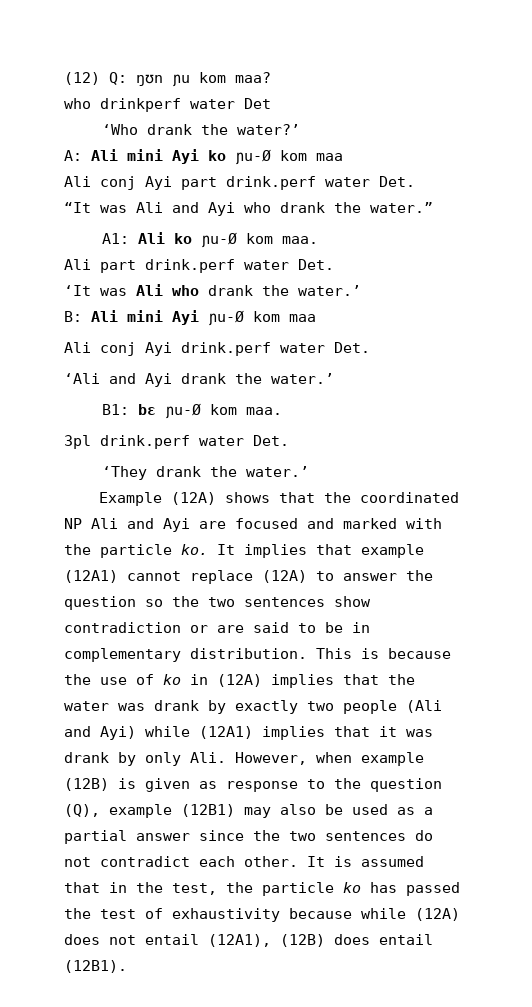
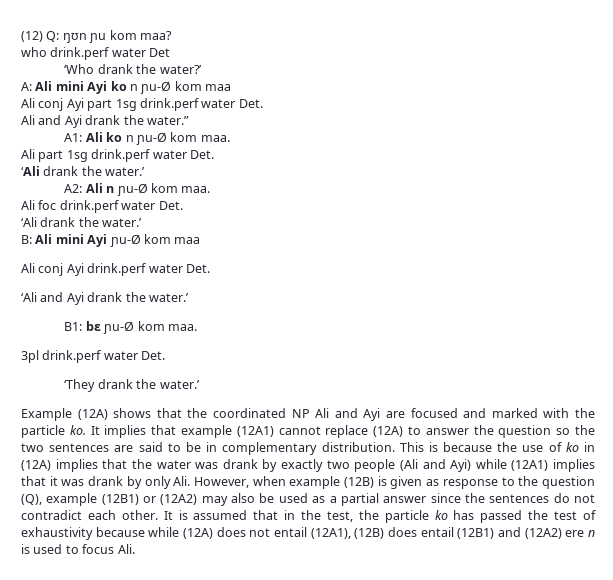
- who drinkperf water Det
+ who drink.perf water Det
- A: Ali mini Ayi ko ɲu-Ø kom maa
+ A: Ali mini Ayi ko n ɲu-Ø kom maa
- Ali conj Ayi part drink.perf water Det.
- “It was Ali and Ayi who drank the water.”
+ Ali conj Ayi part 1sg drink.perf water Det.
+ Ali and Ayi drank the water.”
- A1: Ali ko ɲu-Ø kom maa.
+ A1: Ali ko n ɲu-Ø kom maa.
- Ali part drink.perf water Det.
- ‘It was Ali who drank the water.’
+ Ali part 1sg drink.perf water Det.
+ ‘Ali drank the water.’
+ A2: Ali n ɲu-Ø kom maa.
+ Ali foc drink.perf water Det.
+ ‘Ali drank the water.’
- It implies that example (12A1) cannot replace (12A) to answer the question so the two sentences show contradiction or are said to be in complementary distribution.
+ It implies that example (12A1) cannot replace (12A) to answer the question so the two sentences are said to be in complementary distribution.
- This is because the use of ko in (12A) implies that the water was drank by exactly two people (Ali and Ayi) while (12A1) implies that it was drank by only Ali. However, when example (12B) is given as response to the question (Q), example (12B1) may also be used as a partial answer since the two sentences do not contradict each other.
+ This is because the use of ko in (12A) implies that the water was drank by exactly two people (Ali and Ayi) while (12A1) implies that it was drank by only Ali. However, when example (12B) is given as response to the question (Q), example (12B1) or (12A2) may also be used as a partial answer since the sentences do not contradict each other.
- It is assumed that in the test, the particle ko has passed the test of exhaustivity because while (12A) does not entail (12A1), (12B) does entail (12B1).
+ It is assumed that in the test, the particle ko has passed the test of exhaustivity because while (12A) does not entail (12A1), (12B) does entail (12B1) and (12A2) ere n is used to focus Ali.

